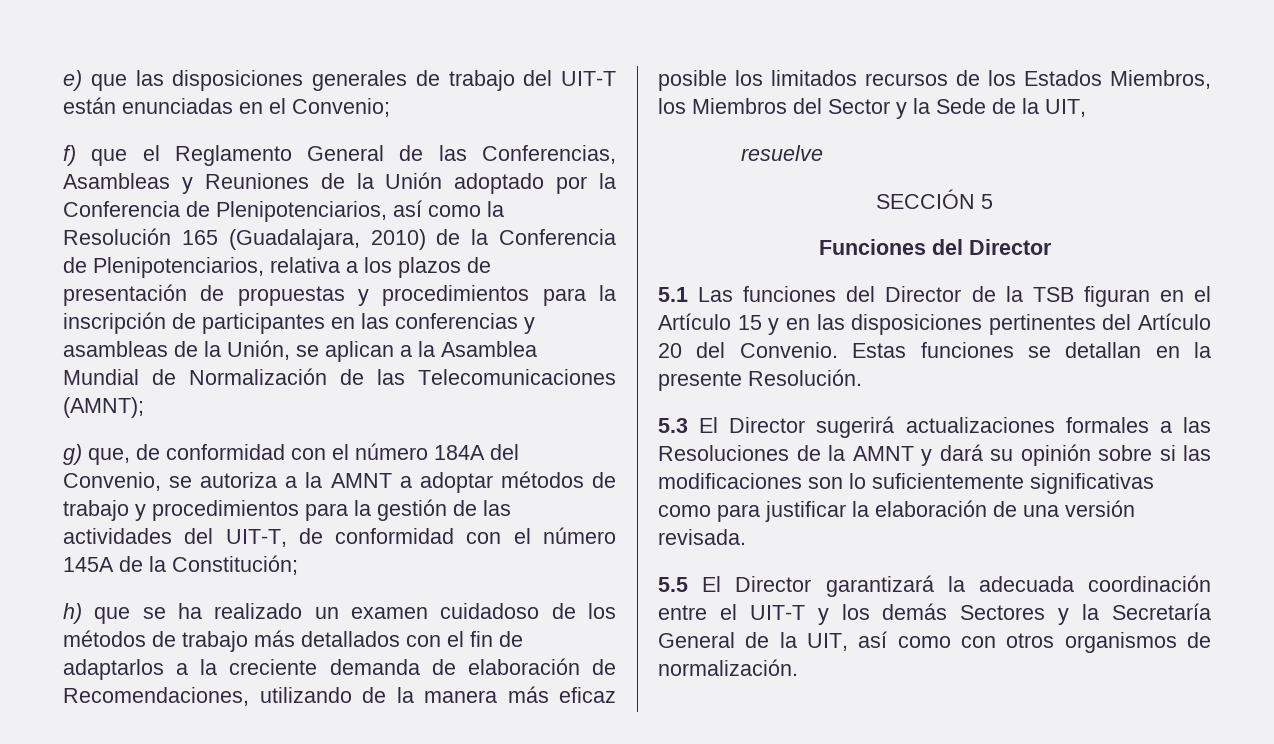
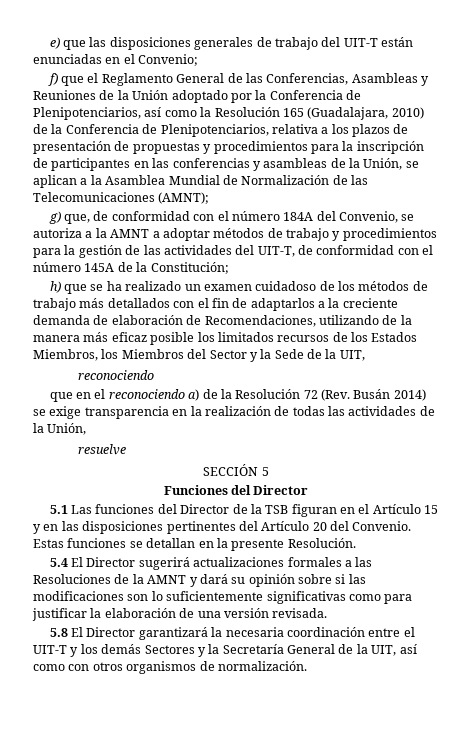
  h) que se ha realizado un examen cuidadoso de los métodos de trabajo más detallados con el fin de adaptarlos a la creciente demanda de elaboración de Recomendaciones, utilizando de la manera más eficaz posible los limitados recursos de los Estados Miembros, los Miembros del Sector y la Sede de la UIT,
+ reconociendo
+ que en el reconociendo a) de la Resolución 72 (Rev. Busán 2014) se exige transparencia en la realización de todas las actividades de la Unión,
- 5.3 El Director sugerirá actualizaciones formales a las Resoluciones de la AMNT y dará su opinión sobre si las modificaciones son lo suficientemente significativas como para justificar la elaboración de una versión revisada.
+ 5.4 El Director sugerirá actualizaciones formales a las Resoluciones de la AMNT y dará su opinión sobre si las modificaciones son lo suficientemente significativas como para justificar la elaboración de una versión revisada.
- 5.5 El Director garantizará la adecuada coordinación entre el UIT-T y los demás Sectores y la Secretaría General de la UIT, así como con otros organismos de normalización.
+ 5.8 El Director garantizará la necesaria coordinación entre el UIT-T y los demás Sectores y la Secretaría General de la UIT, así como con otros organismos de normalización.

